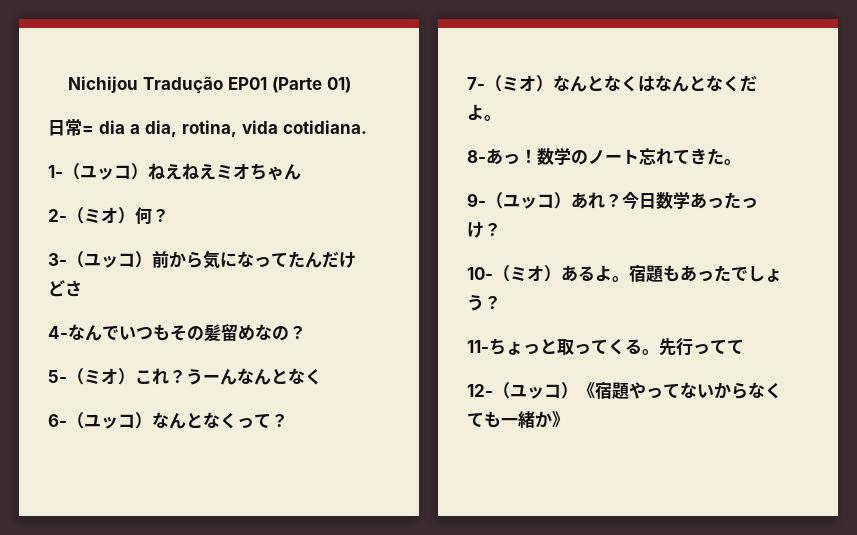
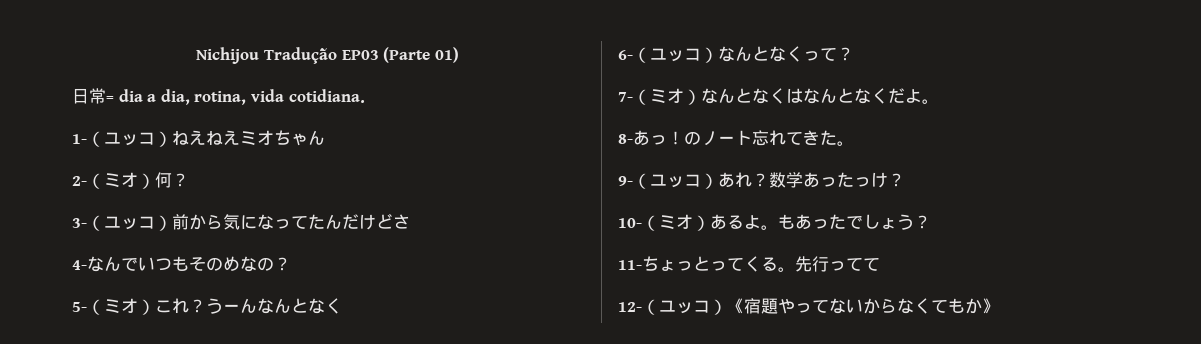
- Nichijou Tradução EP01 (Parte 01)
+ Nichijou Tradução EP03 (Parte 01)
- 4-なんでいつもその髪留めなの？
+ 4-なんでいつもそのめなの？
- 数学のノート忘れてきた。
+ のノート忘れてきた。
- 今日数学あったっけ？
+ 数学あったっけ？
- 宿題もあったでしょう？
+ もあったでしょう？
- 11-ちょっと取ってくる。
+ 11-ちょっとってくる。
- 12-（ユッコ）《宿題やってないからなくても一緒か》
+ 12-（ユッコ）《宿題やってないからなくてもか》

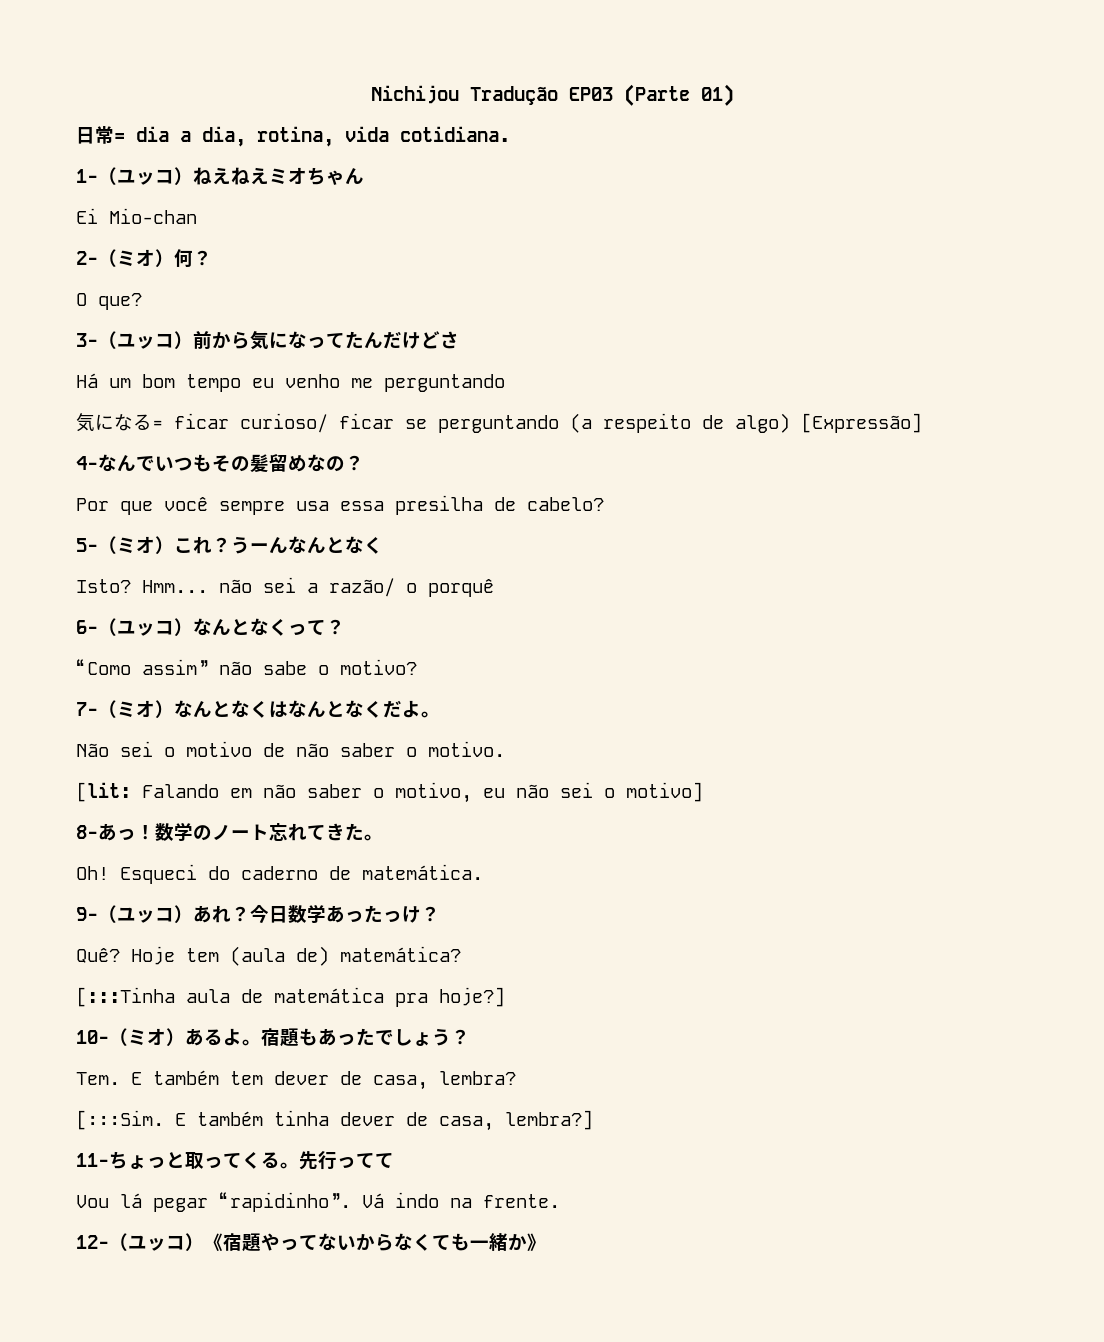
+ Ei Mio-chan
+ O que?
+ Há um bom tempo eu venho me perguntando
+ 気になる= ficar curioso/ ficar se perguntando (a respeito de algo) [Expressão]
- 4-なんでいつもそのめなの？
+ 4-なんでいつもその髪留めなの？
+ Por que você sempre usa essa presilha de cabelo?
+ Isto? Hmm... não sei a razão/ o porquê
+ “Como assim” não sabe o motivo?
+ Não sei o motivo de não saber o motivo.
+ [lit: Falando em não saber o motivo, eu não sei o motivo]
- のノート忘れてきた。
+ 数学のノート忘れてきた。
+ Oh! Esqueci do caderno de matemática.
- 数学あったっけ？
+ 今日数学あったっけ？
+ Quê? Hoje tem (aula de) matemática?
+ [:::Tinha aula de matemática pra hoje?]
- もあったでしょう？
+ 宿題もあったでしょう？
+ Tem. E também tem dever de casa, lembra?
+ [:::Sim. E também tinha dever de casa, lembra?]
- 11-ちょっとってくる。
+ 11-ちょっと取ってくる。
+ Vou lá pegar “rapidinho”. Vá indo na frente.
- 12-（ユッコ）《宿題やってないからなくてもか》
+ 12-（ユッコ）《宿題やってないからなくても一緒か》

